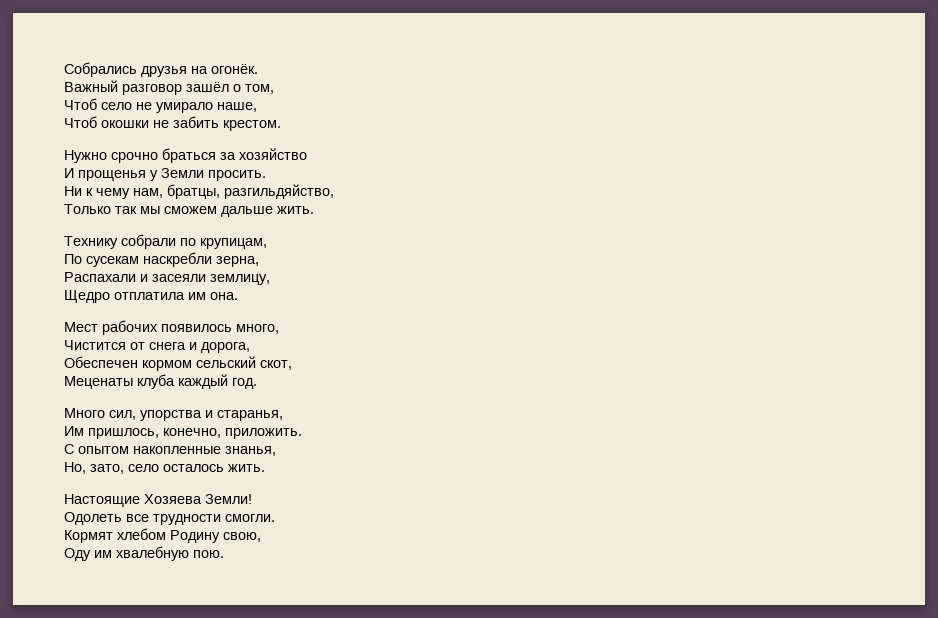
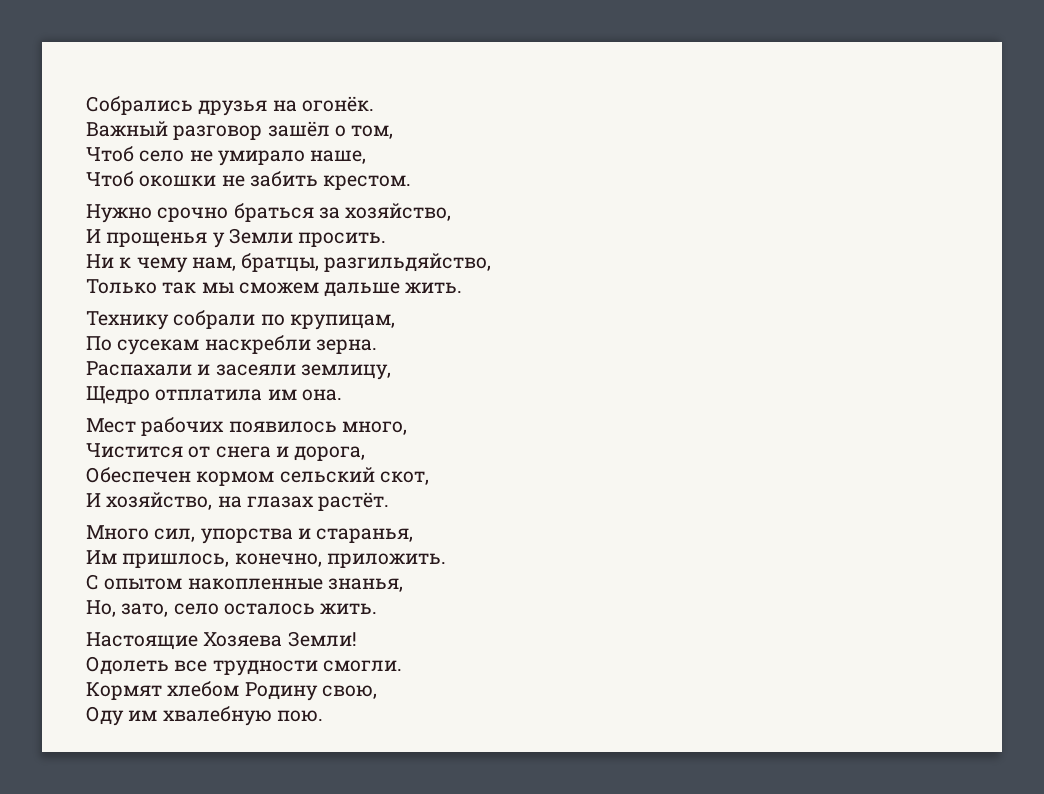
- Нужно срочно браться за хозяйство
+ Нужно срочно браться за хозяйство,
- По сусекам наскребли зерна,
+ По сусекам наскребли зерна.
- Меценаты клуба каждый год.
+ И хозяйство, на глазах растёт.

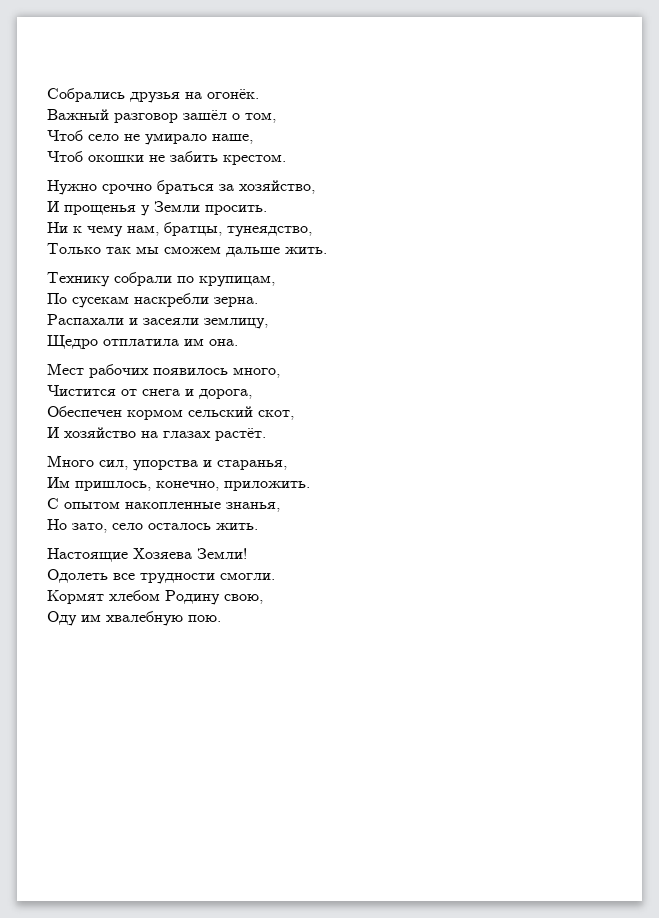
- Ни к чему нам, братцы, разгильдяйство,
+ Ни к чему нам, братцы, тунеядство,
- И хозяйство, на глазах растёт.
+ И хозяйство на глазах растёт.
- Но, зато, село осталось жить.
+ Но зато, село осталось жить.

